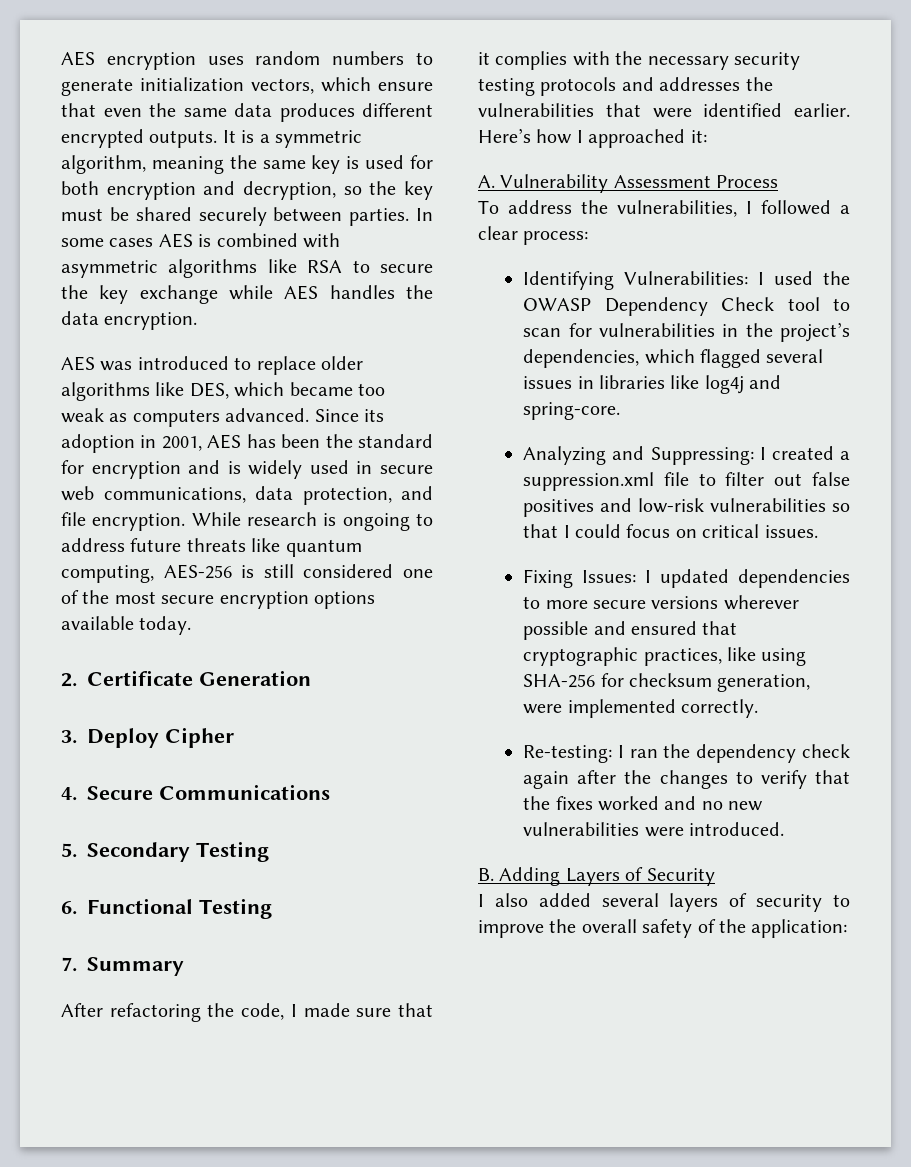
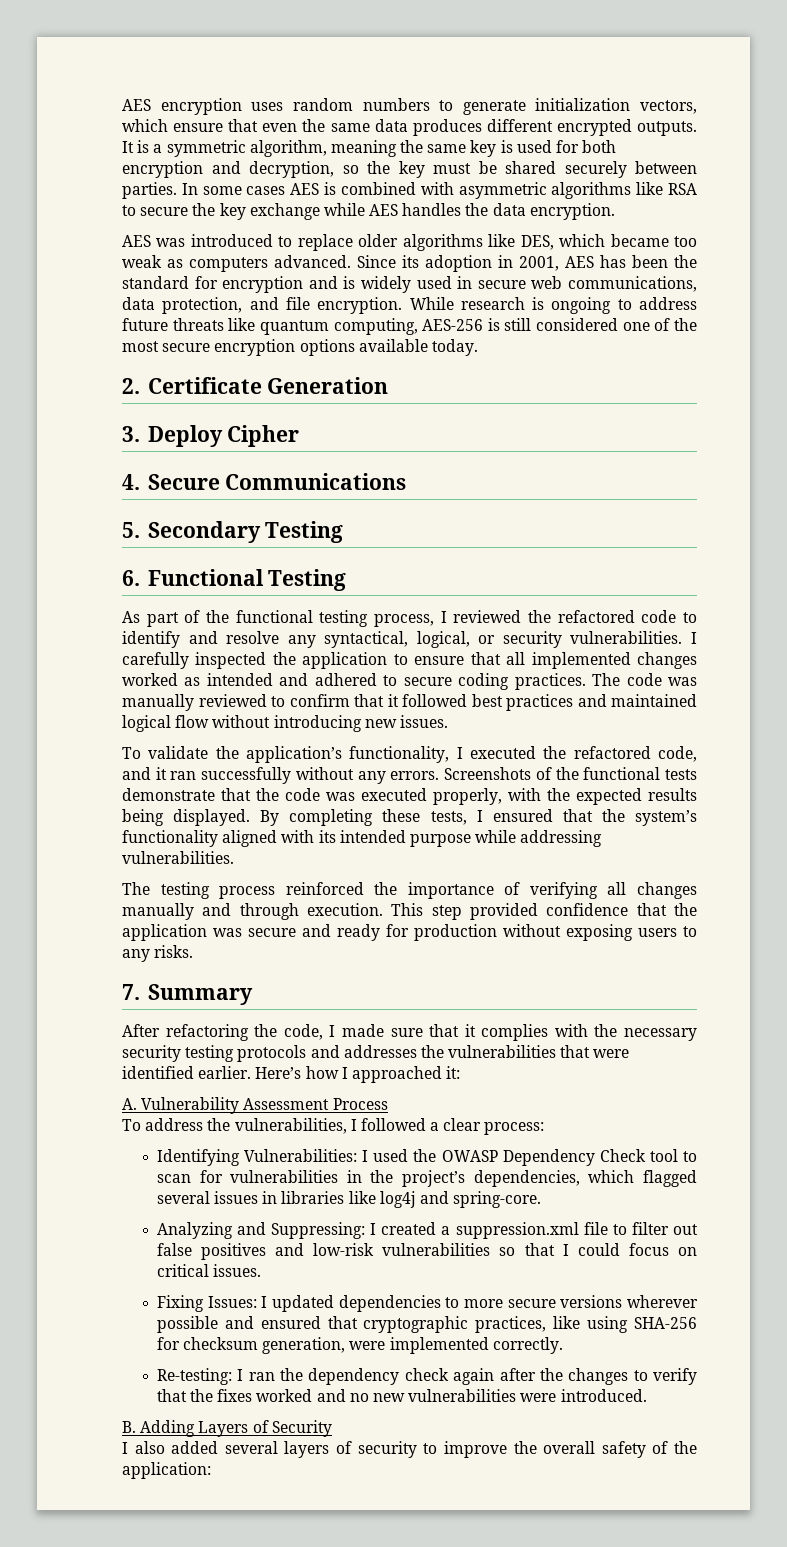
+ As part of the functional testing process, I reviewed the refactored code to identify and resolve any syntactical, logical, or security vulnerabilities. I carefully inspected the application to ensure that all implemented changes worked as intended and adhered to secure coding practices. The code was manually reviewed to confirm that it followed best practices and maintained logical flow without introducing new issues.
+ To validate the application’s functionality, I executed the refactored code, and it ran successfully without any errors. Screenshots of the functional tests demonstrate that the code was executed properly, with the expected results being displayed. By completing these tests, I ensured that the system’s functionality aligned with its intended purpose while addressing vulnerabilities.
+ The testing process reinforced the importance of verifying all changes manually and through execution. This step provided confidence that the application was secure and ready for production without exposing users to any risks.

